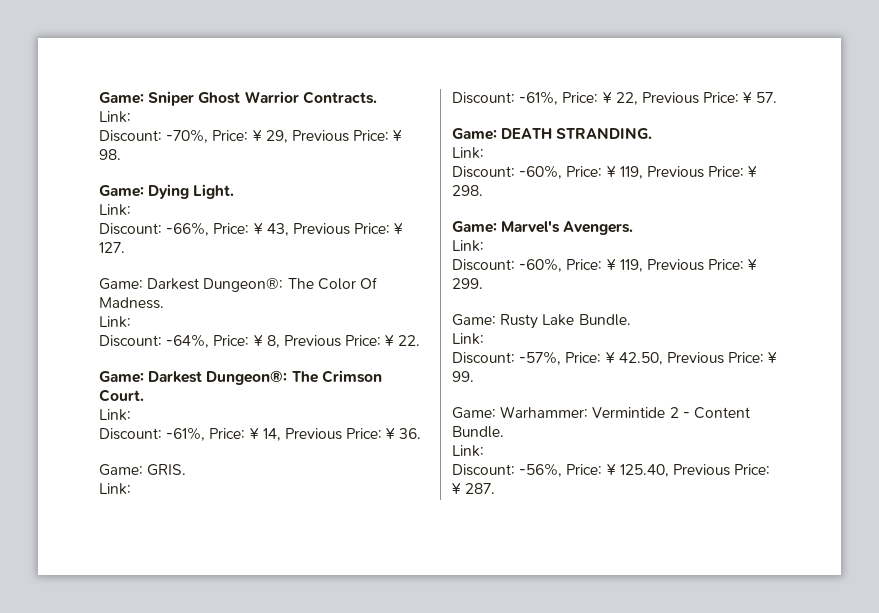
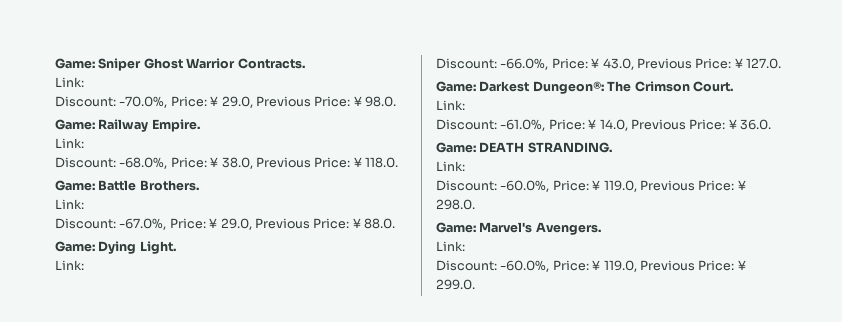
- Discount: -70%, Price: ¥ 29, Previous Price: ¥ 98.
+ Discount: -70.0%, Price: ¥ 29.0, Previous Price: ¥ 98.0.
+ Game: Railway Empire.
+ Link:
+ Discount: -68.0%, Price: ¥ 38.0, Previous Price: ¥ 118.0.
+ Game: Battle Brothers.
+ Link:
+ Discount: -67.0%, Price: ¥ 29.0, Previous Price: ¥ 88.0.
- Discount: -66%, Price: ¥ 43, Previous Price: ¥ 127.
- Game: Darkest Dungeon®: The Color Of Madness.
- Link:
- Discount: -64%, Price: ¥ 8, Previous Price: ¥ 22.
+ Discount: -66.0%, Price: ¥ 43.0, Previous Price: ¥ 127.0.
- Discount: -61%, Price: ¥ 14, Previous Price: ¥ 36.
- Game: GRIS.
- Link:
- Discount: -61%, Price: ¥ 22, Previous Price: ¥ 57.
+ Discount: -61.0%, Price: ¥ 14.0, Previous Price: ¥ 36.0.
- Discount: -60%, Price: ¥ 119, Previous Price: ¥ 298.
+ Discount: -60.0%, Price: ¥ 119.0, Previous Price: ¥ 298.0.
- Discount: -60%, Price: ¥ 119, Previous Price: ¥ 299.
- Game: Rusty Lake Bundle.
- Link:
- Discount: -57%, Price: ¥ 42.50, Previous Price: ¥ 99.
- Game: Warhammer: Vermintide 2 - Content Bundle.
- Link:
- Discount: -56%, Price: ¥ 125.40, Previous Price: ¥ 287.
+ Discount: -60.0%, Price: ¥ 119.0, Previous Price: ¥ 299.0.

